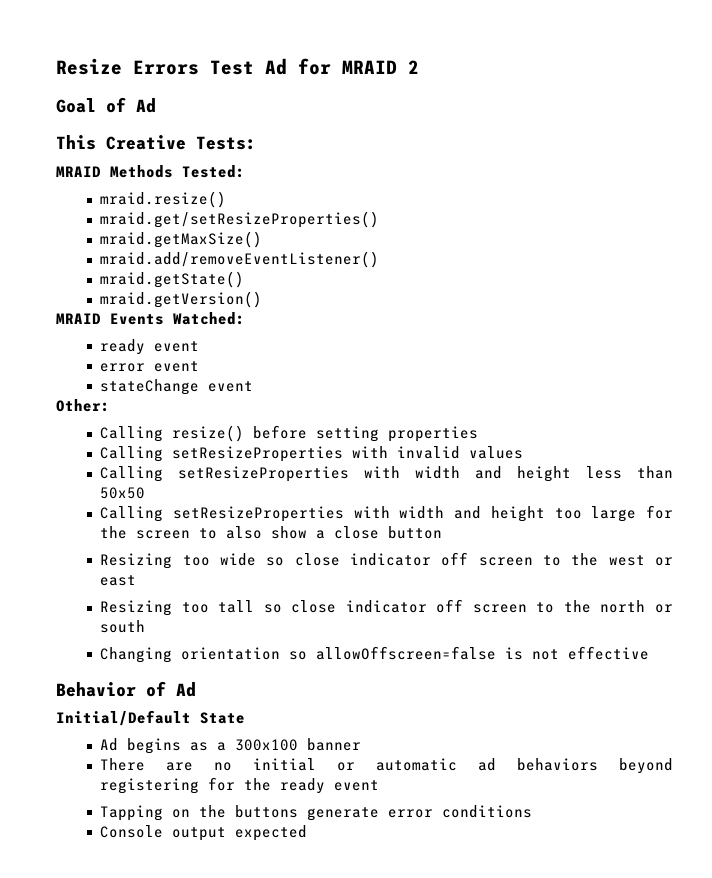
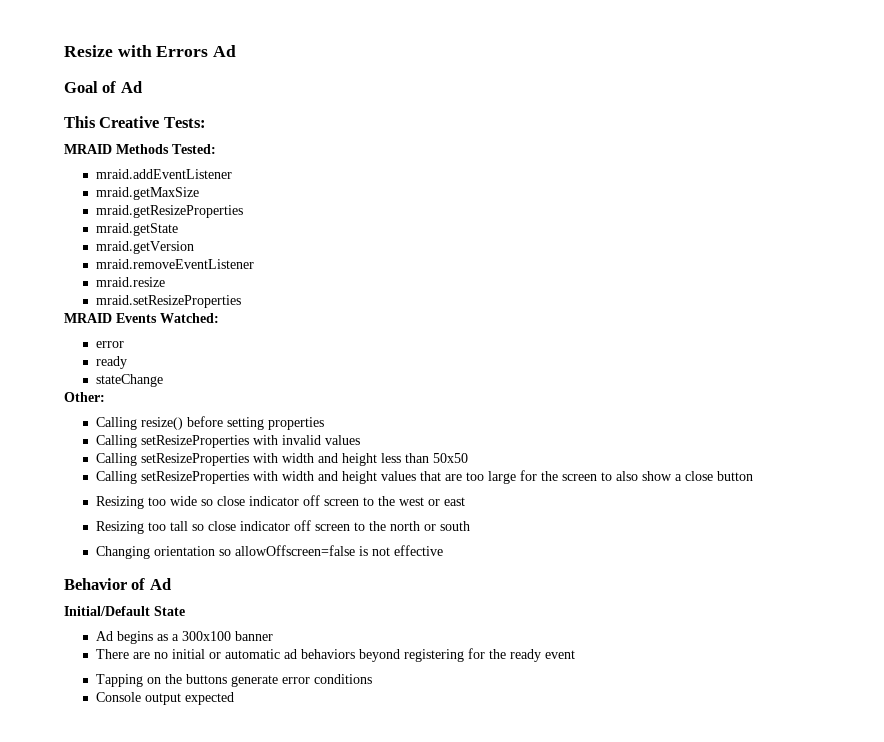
- Resize Errors Test Ad for MRAID 2
+ Resize with Errors Ad
- mraid.resize()
- mraid.get/setResizeProperties()
- mraid.getMaxSize()
- mraid.add/removeEventListener()
- mraid.getState()
- mraid.getVersion()
+ mraid.addEventListener
+ mraid.getMaxSize
+ mraid.getResizeProperties
+ mraid.getState
+ mraid.getVersion
+ mraid.removeEventListener
+ mraid.resize
+ mraid.setResizeProperties
  MRAID Events Watched:
- ready event
- error event
+ error
+ ready
- stateChange event
+ stateChange
- Calling setResizeProperties with width and height too large for the screen to also show a close button
+ Calling setResizeProperties with width and height values that are too large for the screen to also show a close button

